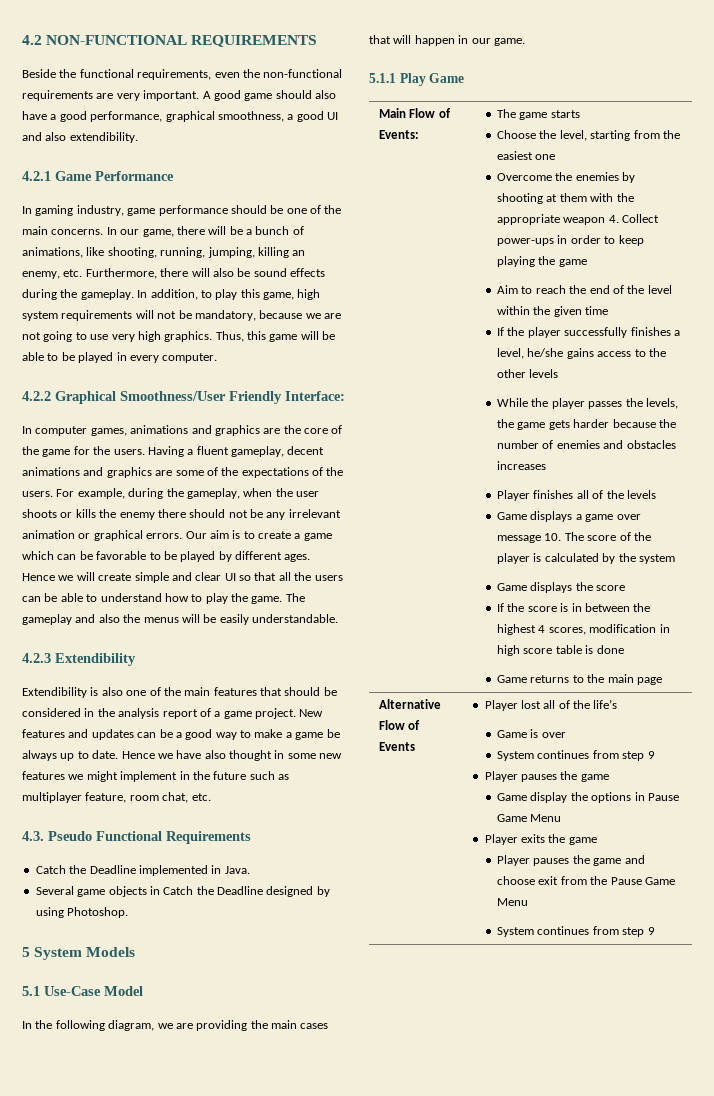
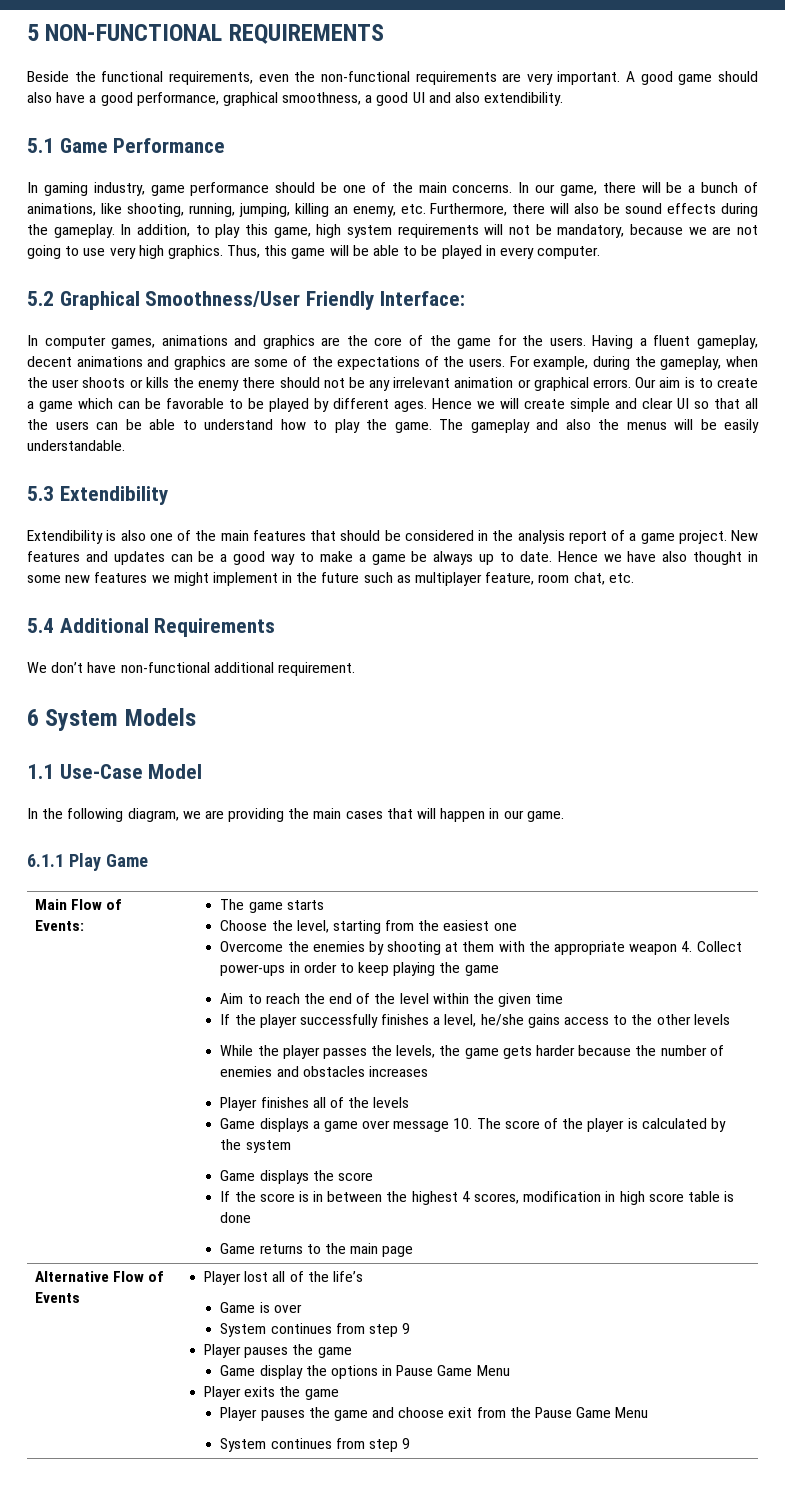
- 4.2 NON-FUNCTIONAL REQUIREMENTS
+ 5 NON-FUNCTIONAL REQUIREMENTS
- 4.2.1 Game Performance
+ 5.1 Game Performance
- 4.2.2 Graphical Smoothness/User Friendly Interface:
+ 5.2 Graphical Smoothness/User Friendly Interface:
- 4.2.3 Extendibility
+ 5.3 Extendibility
- 4.3. Pseudo Functional Requirements
- Catch the Deadline implemented in Java.
- Several game objects in Catch the Deadline designed by using Photoshop.
- 5 System Models
+ 5.4 Additional Requirements
+ We don’t have non-functional additional requirement.
+ 6 System Models
- 5.1 Use-Case Model
+ 1.1 Use-Case Model
- 5.1.1 Play Game
+ 6.1.1 Play Game

